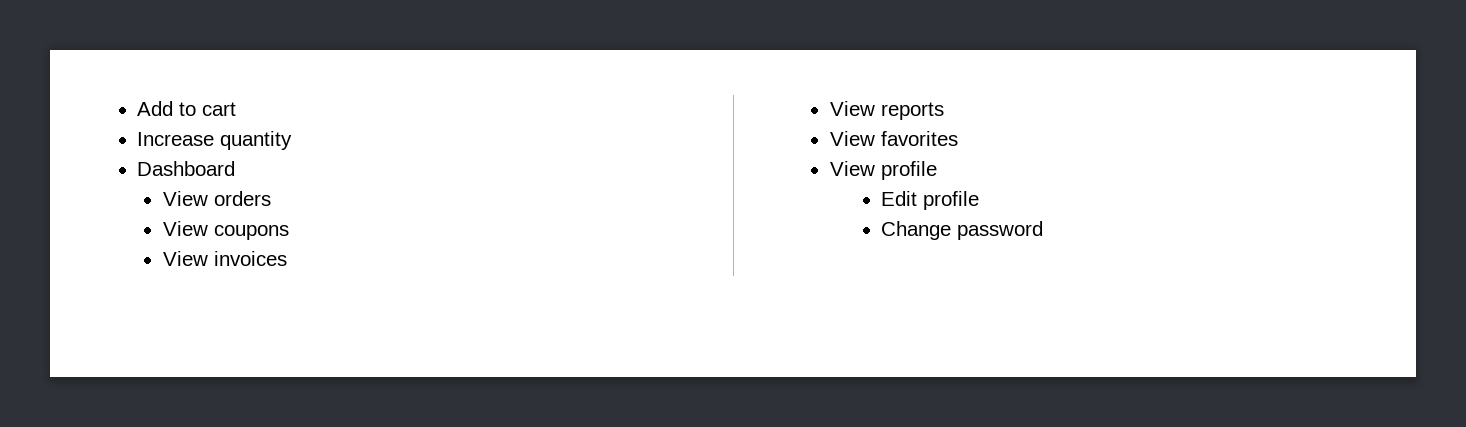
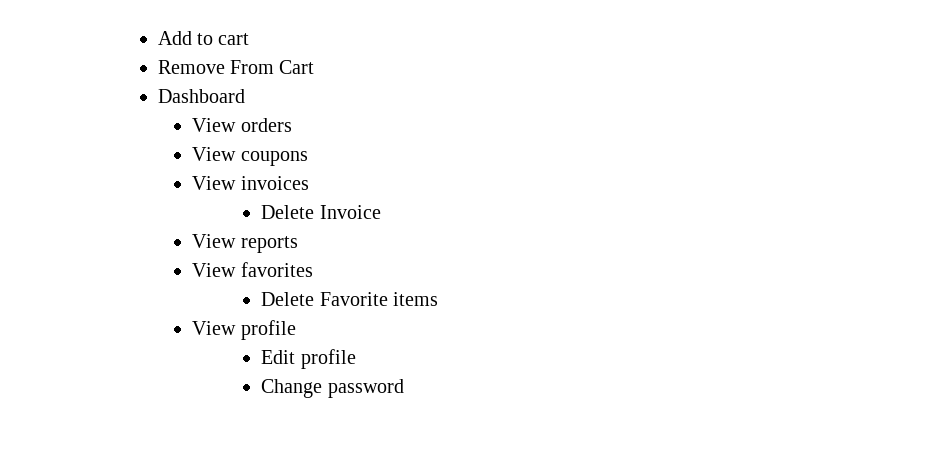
- Increase quantity
+ Remove From Cart
+ Delete Invoice
+ Delete Favorite items

